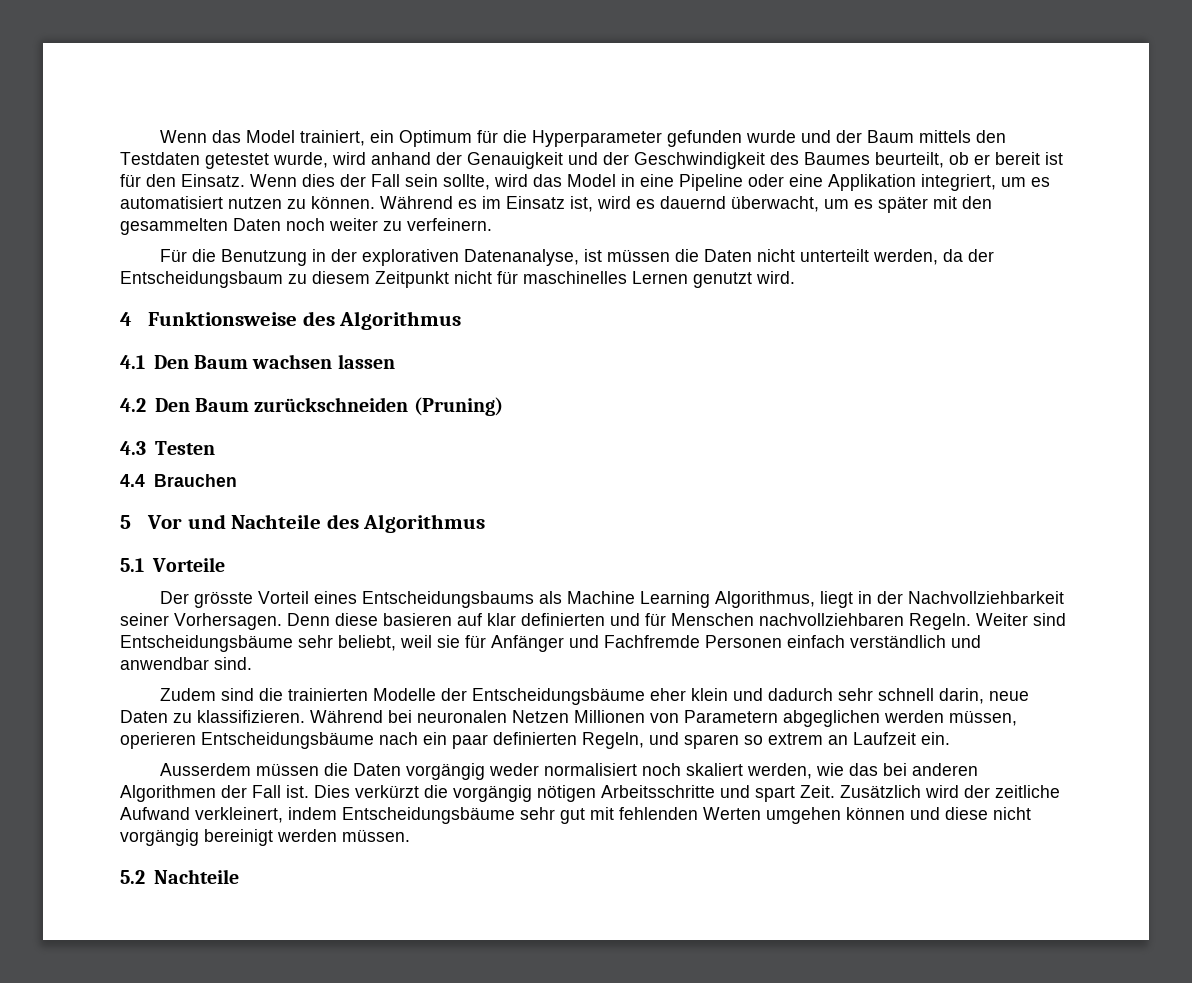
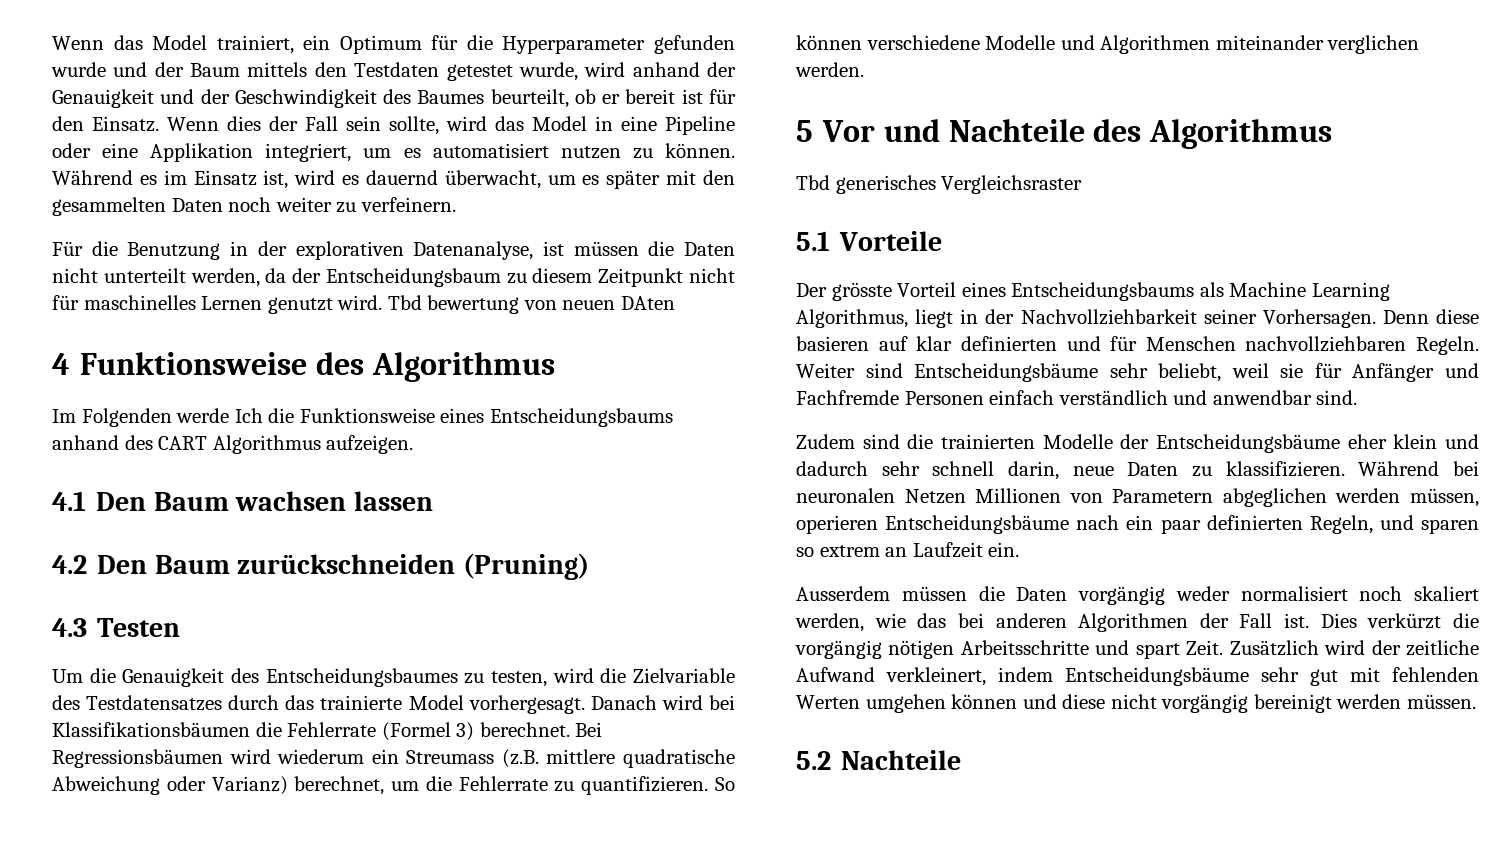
+ Tbd bewertung von neuen DAten
+ Im Folgenden werde Ich die Funktionsweise eines Entscheidungsbaums anhand des CART Algorithmus aufzeigen.
- 4.4 Brauchen
+ Um die Genauigkeit des Entscheidungsbaumes zu testen, wird die Zielvariable des Testdatensatzes durch das trainierte Model vorhergesagt. Danach wird bei Klassifikationsbäumen die Fehlerrate (Formel 3) berechnet. Bei Regressionsbäumen wird wiederum ein Streumass (z.B. mittlere quadratische Abweichung oder Varianz) berechnet, um die Fehlerrate zu quantifizieren. So können verschiedene Modelle und Algorithmen miteinander verglichen werden.
+ Tbd generisches Vergleichsraster

